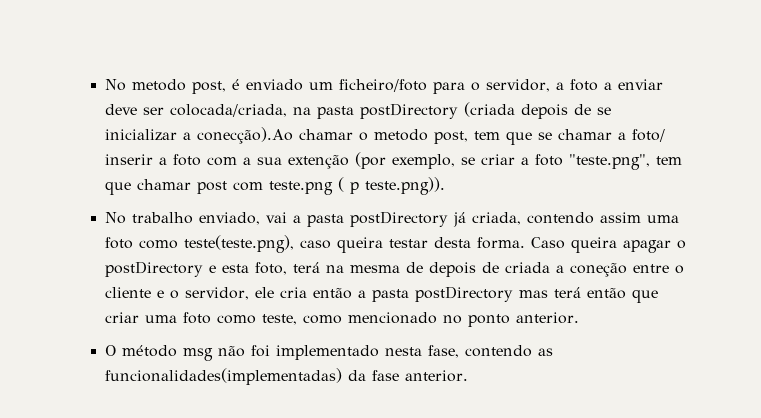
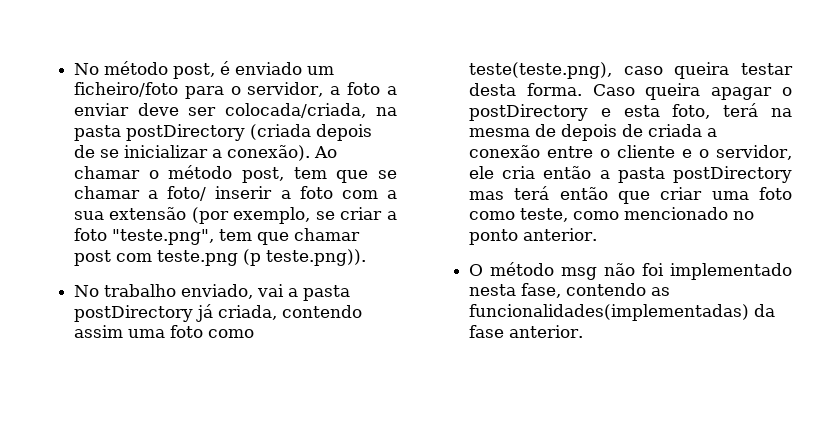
- No metodo post, é enviado um ficheiro/foto para o servidor, a foto a enviar deve ser colocada/criada, na pasta postDirectory (criada depois de se inicializar a conecção).Ao chamar o metodo post, tem que se chamar a foto/ inserir a foto com a sua extenção (por exemplo, se criar a foto "teste.png", tem que chamar post com teste.png ( p teste.png)).
+ No método post, é enviado um ficheiro/foto para o servidor, a foto a enviar deve ser colocada/criada, na pasta postDirectory (criada depois de se inicializar a conexão). Ao chamar o método post, tem que se chamar a foto/ inserir a foto com a sua extensão (por exemplo, se criar a foto "teste.png", tem que chamar post com teste.png (p teste.png)).
- Caso queira apagar o postDirectory e esta foto, terá na mesma de depois de criada a coneção entre o cliente e o servidor, ele cria então a pasta postDirectory mas terá então que criar uma foto como teste, como mencionado no ponto anterior.
+ Caso queira apagar o postDirectory e esta foto, terá na mesma de depois de criada a conexão entre o cliente e o servidor, ele cria então a pasta postDirectory mas terá então que criar uma foto como teste, como mencionado no ponto anterior.

